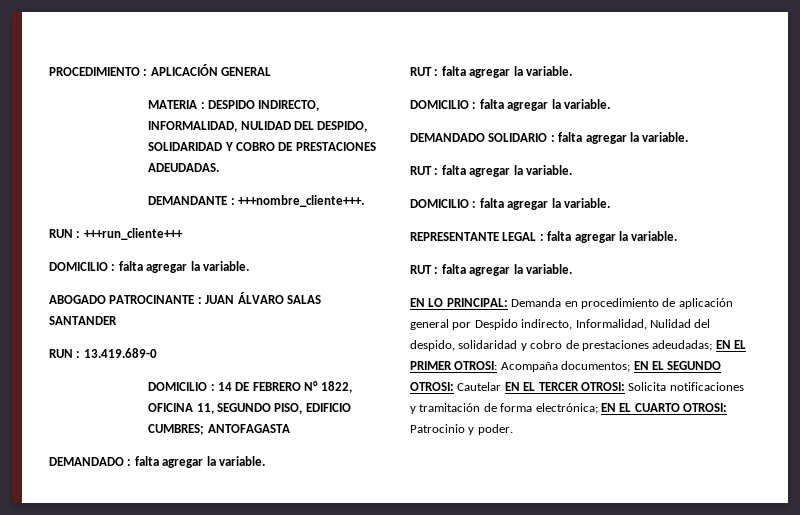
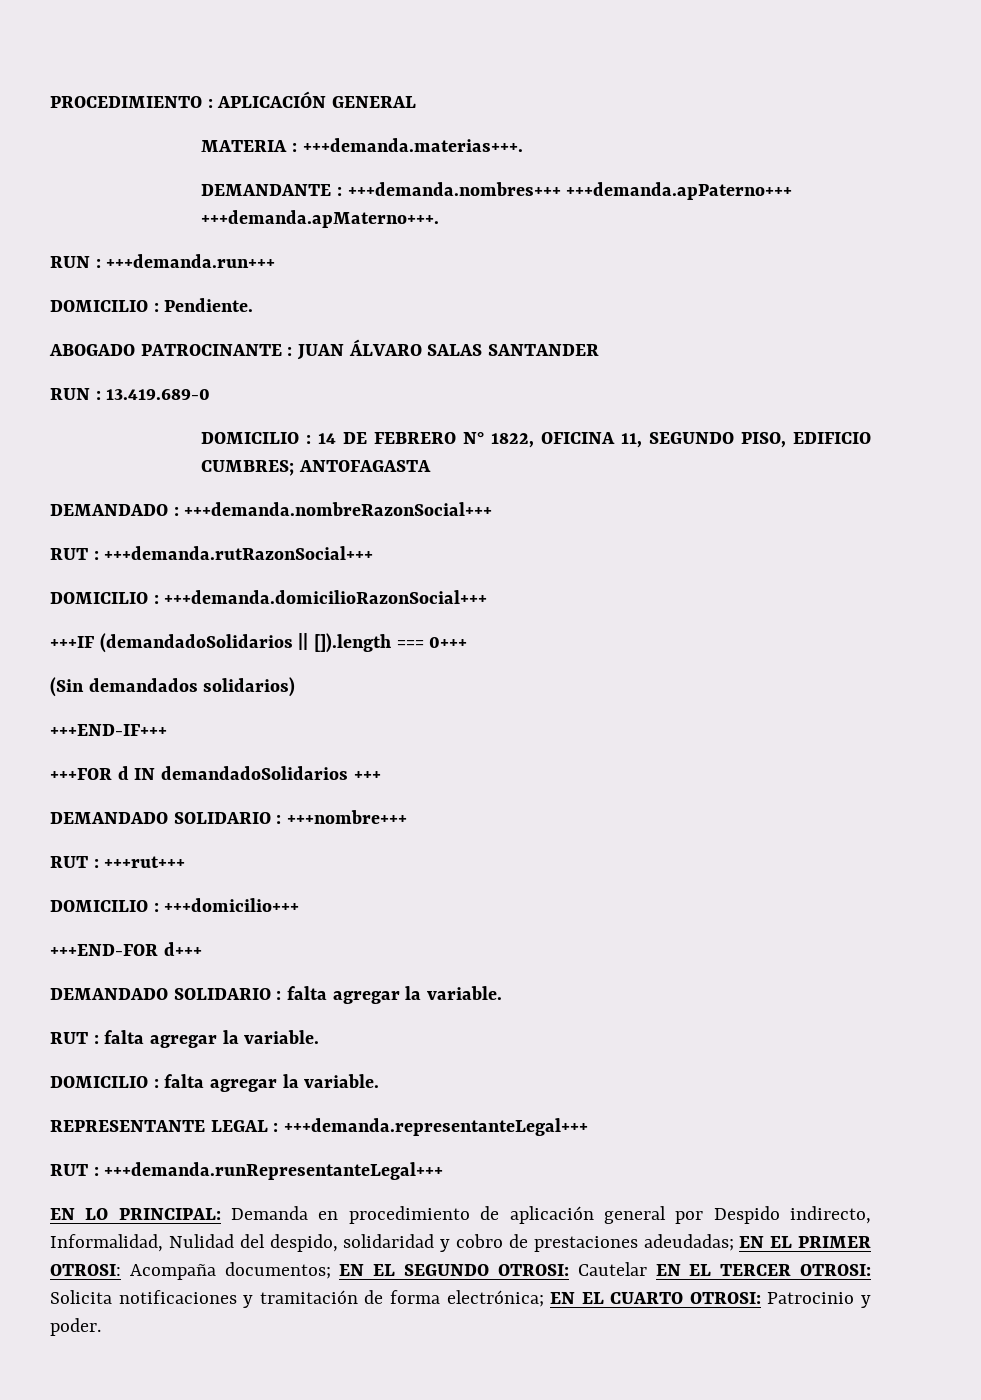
- MATERIA : DESPIDO INDIRECTO, INFORMALIDAD, NULIDAD DEL DESPIDO, SOLIDARIDAD Y COBRO DE PRESTACIONES ADEUDADAS.
+ MATERIA : +++demanda.materias+++.
- DEMANDANTE : +++nombre_cliente+++.
- RUN : +++run_cliente+++
- DOMICILIO : falta agregar la variable.
+ DEMANDANTE : +++demanda.nombres+++ +++demanda.apPaterno+++ +++demanda.apMaterno+++.
+ RUN : +++demanda.run+++
+ DOMICILIO : Pendiente.
- DEMANDADO : falta agregar la variable.
- RUT : falta agregar la variable.
- DOMICILIO : falta agregar la variable.
+ DEMANDADO : +++demanda.nombreRazonSocial+++
+ RUT : +++demanda.rutRazonSocial+++
+ DOMICILIO : +++demanda.domicilioRazonSocial+++
+ +++IF (demandadoSolidarios || []).length === 0+++
+ (Sin demandados solidarios)
+ +++END-IF+++
+ +++FOR d IN demandadoSolidarios +++
+ DEMANDADO SOLIDARIO : +++nombre+++
+ RUT : +++rut+++
+ DOMICILIO : +++domicilio+++
+ +++END-FOR d+++
- REPRESENTANTE LEGAL : falta agregar la variable.
- RUT : falta agregar la variable.
+ REPRESENTANTE LEGAL : +++demanda.representanteLegal+++
+ RUT : +++demanda.runRepresentanteLegal+++

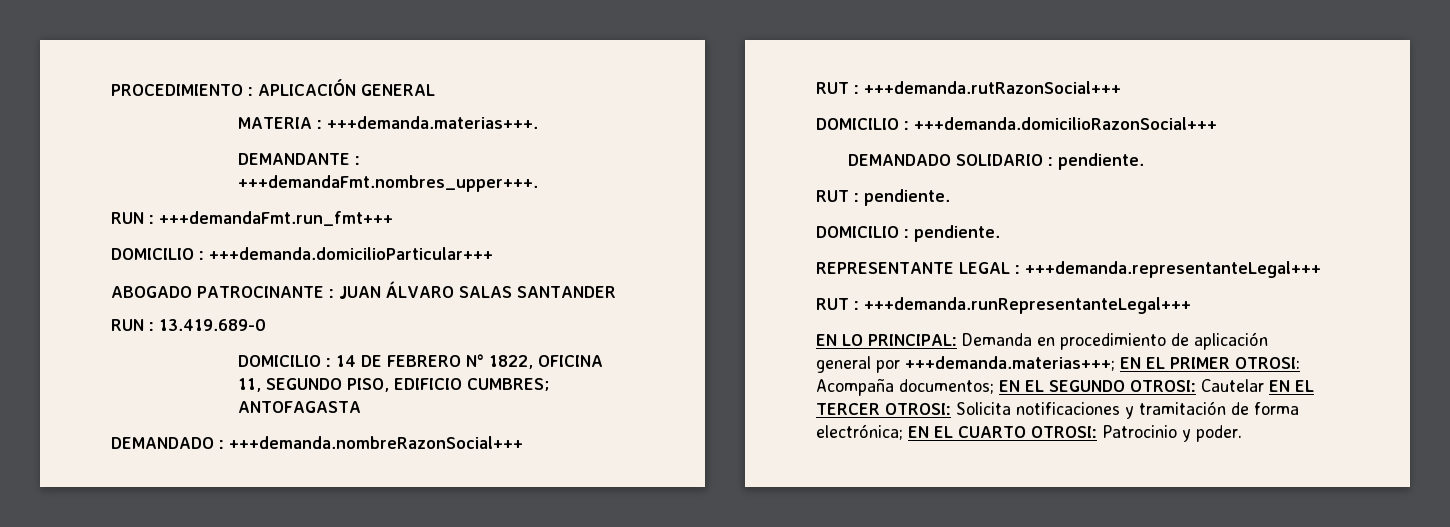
- DEMANDANTE : +++demanda.nombres+++ +++demanda.apPaterno+++ +++demanda.apMaterno+++.
- RUN : +++demanda.run+++
- DOMICILIO : Pendiente.
+ DEMANDANTE : +++demandaFmt.nombres_upper+++.
+ RUN : +++demandaFmt.run_fmt+++
+ DOMICILIO : +++demanda.domicilioParticular+++
- +++IF (demandadoSolidarios || []).length === 0+++
- (Sin demandados solidarios)
- +++END-IF+++
- +++FOR d IN demandadoSolidarios +++
- DEMANDADO SOLIDARIO : +++nombre+++
- RUT : +++rut+++
- DOMICILIO : +++domicilio+++
- +++END-FOR d+++
- DEMANDADO SOLIDARIO : falta agregar la variable.
- RUT : falta agregar la variable.
- DOMICILIO : falta agregar la variable.
+ DEMANDADO SOLIDARIO : pendiente.
+ RUT : pendiente.
+ DOMICILIO : pendiente.
- EN LO PRINCIPAL: Demanda en procedimiento de aplicación general por Despido indirecto, Informalidad, Nulidad del despido, solidaridad y cobro de prestaciones adeudadas; EN EL PRIMER OTROSI: Acompaña documentos; EN EL SEGUNDO OTROSI: Cautelar EN EL TERCER OTROSI: Solicita notificaciones y tramitación de forma electrónica; EN EL CUARTO OTROSI: Patrocinio y poder.
+ EN LO PRINCIPAL: Demanda en procedimiento de aplicación general por +++demanda.materias+++; EN EL PRIMER OTROSI: Acompaña documentos; EN EL SEGUNDO OTROSI: Cautelar EN EL TERCER OTROSI: Solicita notificaciones y tramitación de forma electrónica; EN EL CUARTO OTROSI: Patrocinio y poder.

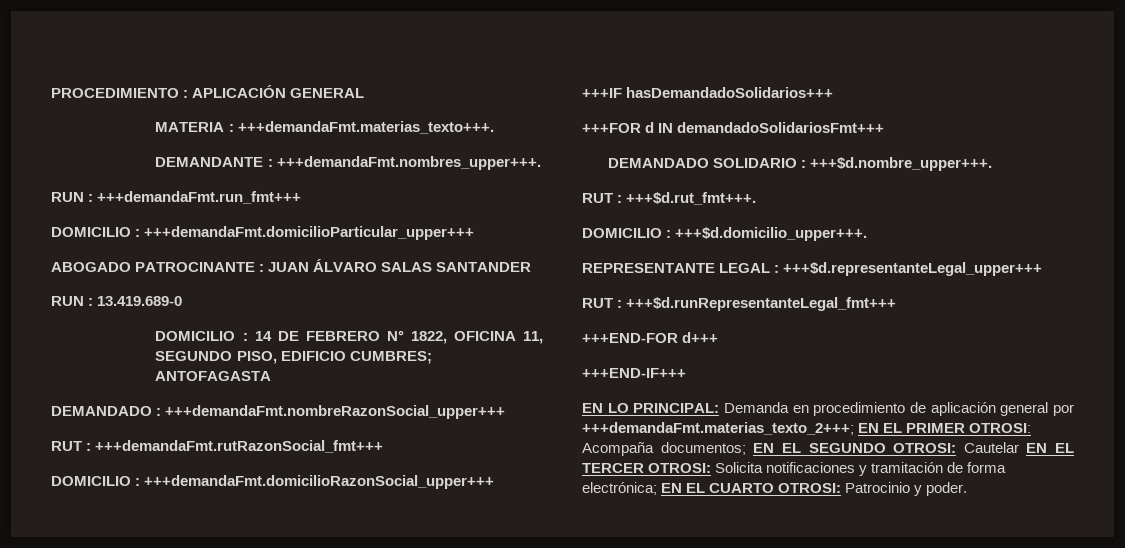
- MATERIA : +++demanda.materias+++.
+ MATERIA : +++demandaFmt.materias_texto+++.
- DOMICILIO : +++demanda.domicilioParticular+++
+ DOMICILIO : +++demandaFmt.domicilioParticular_upper+++
- DEMANDADO : +++demanda.nombreRazonSocial+++
- RUT : +++demanda.rutRazonSocial+++
- DOMICILIO : +++demanda.domicilioRazonSocial+++
+ DEMANDADO : +++demandaFmt.nombreRazonSocial_upper+++
+ RUT : +++demandaFmt.rutRazonSocial_fmt+++
+ DOMICILIO : +++demandaFmt.domicilioRazonSocial_upper+++
+ +++IF hasDemandadoSolidarios+++
+ +++FOR d IN demandadoSolidariosFmt+++
- DEMANDADO SOLIDARIO : pendiente.
- RUT : pendiente.
- DOMICILIO : pendiente.
+ DEMANDADO SOLIDARIO : +++$d.nombre_upper+++.
+ RUT : +++$d.rut_fmt+++.
+ DOMICILIO : +++$d.domicilio_upper+++.
- REPRESENTANTE LEGAL : +++demanda.representanteLegal+++
- RUT : +++demanda.runRepresentanteLegal+++
+ REPRESENTANTE LEGAL : +++$d.representanteLegal_upper+++
+ RUT : +++$d.runRepresentanteLegal_fmt+++
+ +++END-FOR d+++
+ +++END-IF+++
- EN LO PRINCIPAL: Demanda en procedimiento de aplicación general por +++demanda.materias+++; EN EL PRIMER OTROSI: Acompaña documentos; EN EL SEGUNDO OTROSI: Cautelar EN EL TERCER OTROSI: Solicita notificaciones y tramitación de forma electrónica; EN EL CUARTO OTROSI: Patrocinio y poder.
+ EN LO PRINCIPAL: Demanda en procedimiento de aplicación general por +++demandaFmt.materias_texto_2+++; EN EL PRIMER OTROSI: Acompaña documentos; EN EL SEGUNDO OTROSI: Cautelar EN EL TERCER OTROSI: Solicita notificaciones y tramitación de forma electrónica; EN EL CUARTO OTROSI: Patrocinio y poder.

